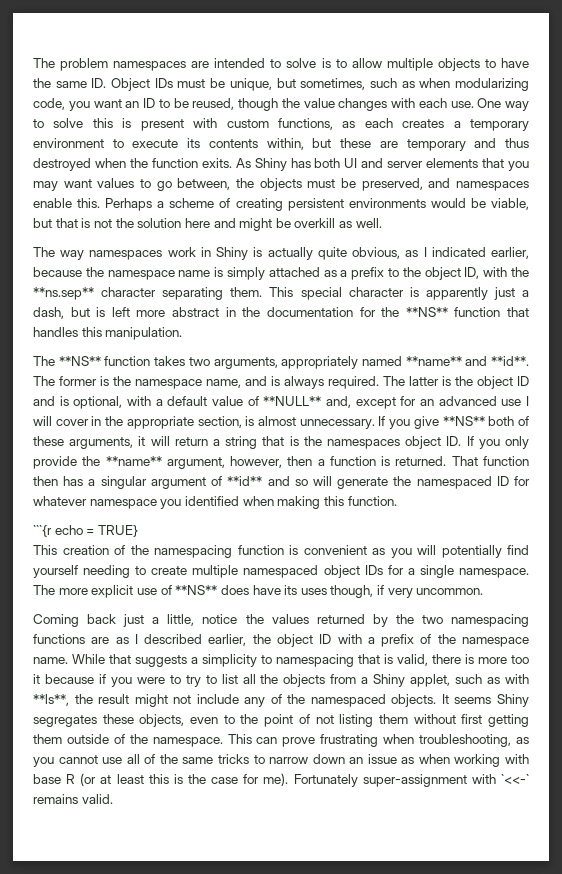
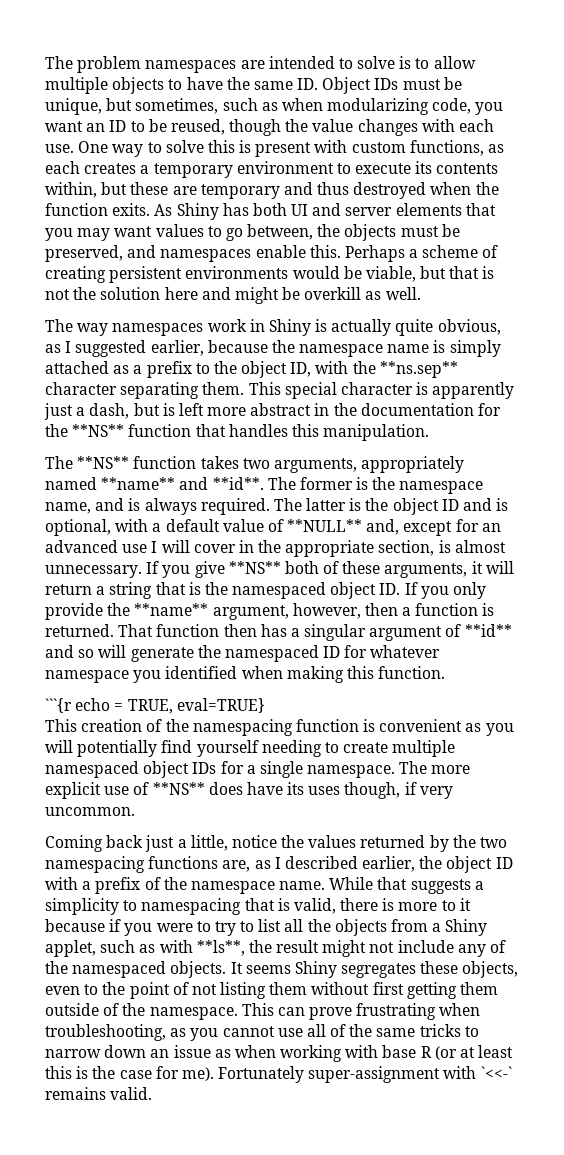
- The way namespaces work in Shiny is actually quite obvious, as I indicated earlier, because the namespace name is simply attached as a prefix to the object ID, with the **ns.sep** character separating them.
+ The way namespaces work in Shiny is actually quite obvious, as I suggested earlier, because the namespace name is simply attached as a prefix to the object ID, with the **ns.sep** character separating them.
- If you give **NS** both of these arguments, it will return a string that is the namespaces object ID. If you only provide the **name** argument, however, then a function is returned.
+ If you give **NS** both of these arguments, it will return a string that is the namespaced object ID. If you only provide the **name** argument, however, then a function is returned.
- ```{r echo = TRUE}
+ ```{r echo = TRUE, eval=TRUE}
- Coming back just a little, notice the values returned by the two namespacing functions are as I described earlier, the object ID with a prefix of the namespace name.
+ Coming back just a little, notice the values returned by the two namespacing functions are, as I described earlier, the object ID with a prefix of the namespace name.
- While that suggests a simplicity to namespacing that is valid, there is more too it because if you were to try to list all the objects from a Shiny applet, such as with **ls**, the result might not include any of the namespaced objects.
+ While that suggests a simplicity to namespacing that is valid, there is more to it because if you were to try to list all the objects from a Shiny applet, such as with **ls**, the result might not include any of the namespaced objects.

